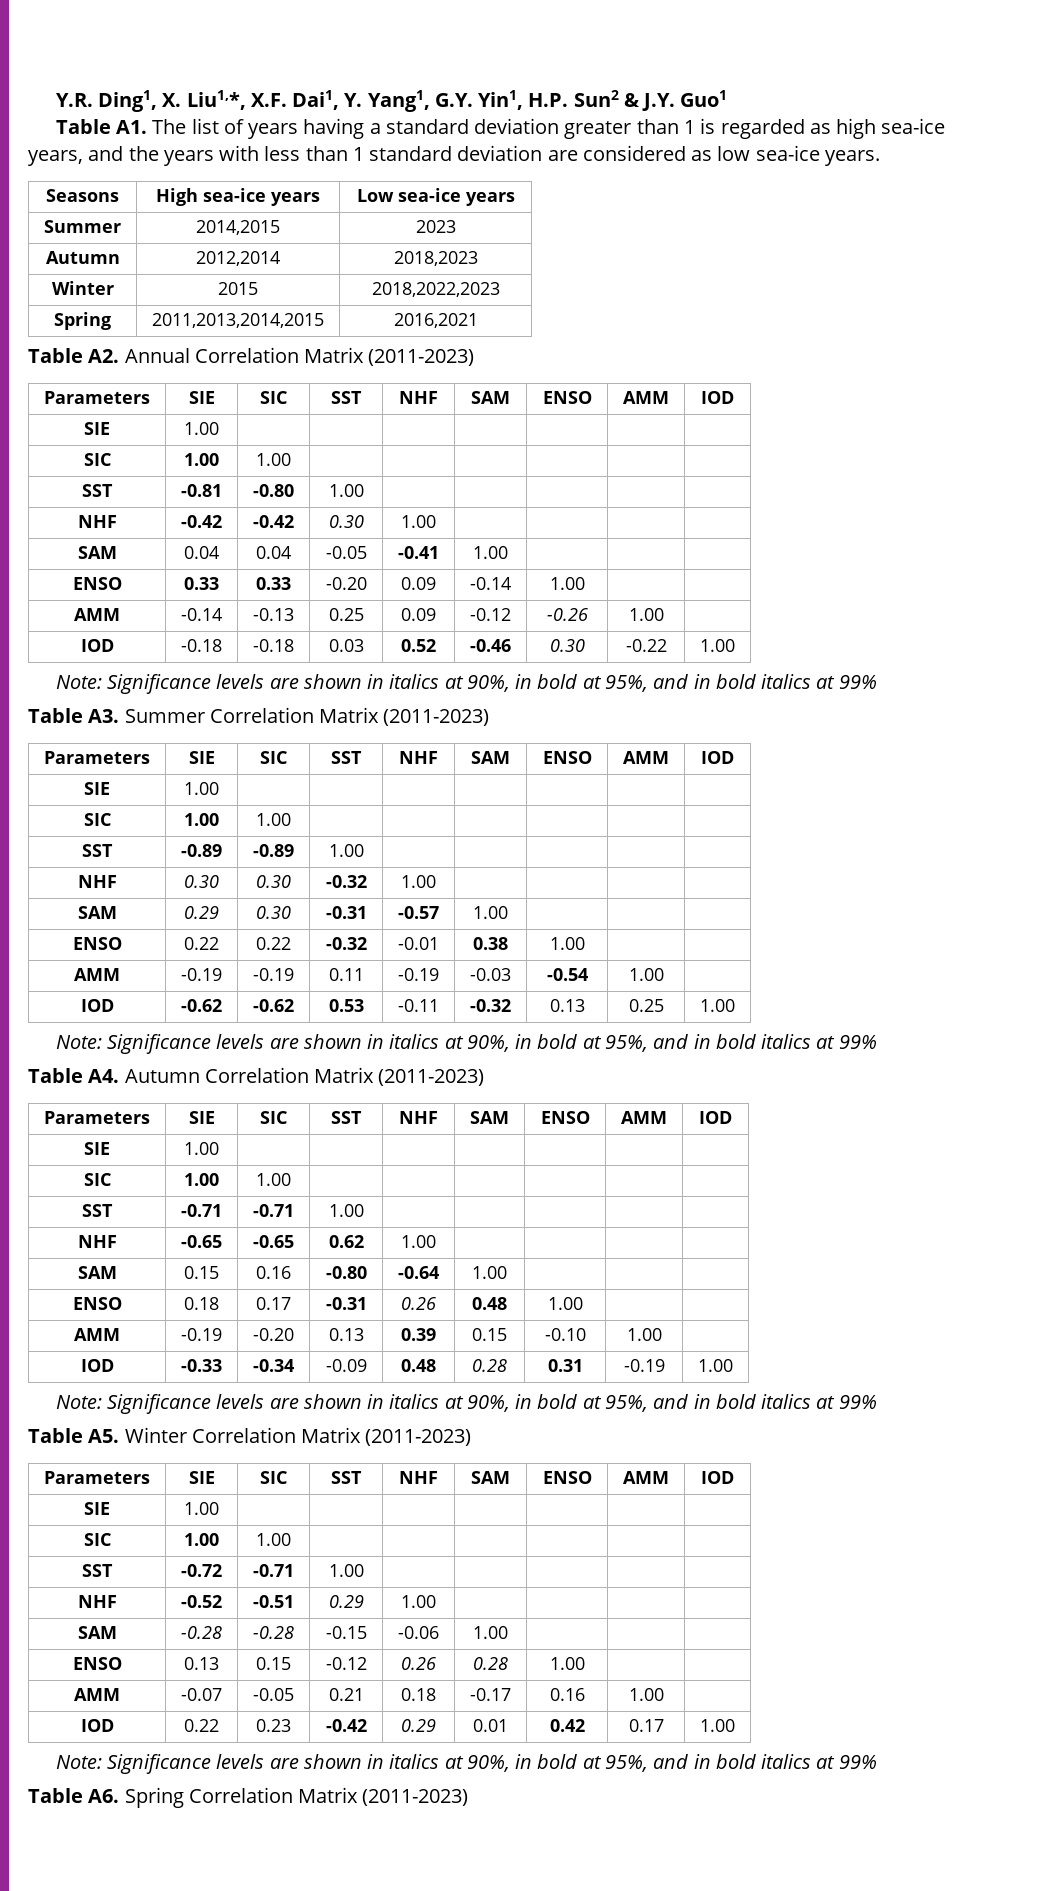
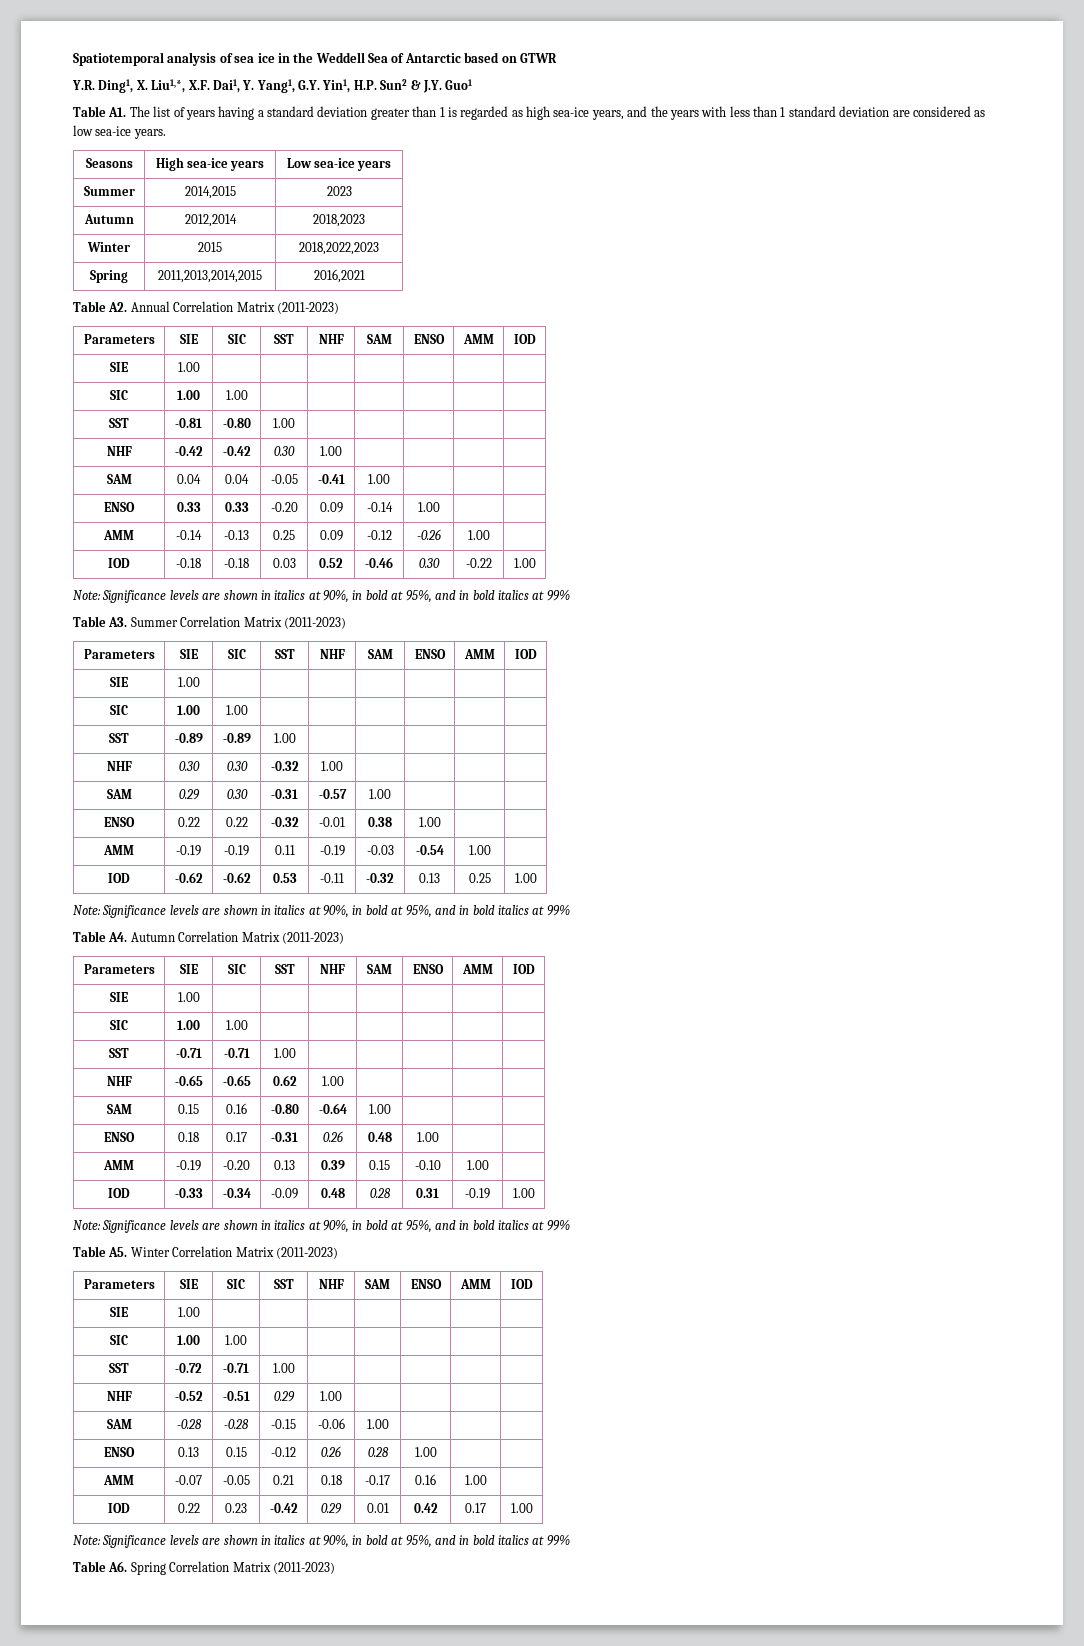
+ Spatiotemporal analysis of sea ice in the Weddell Sea of Antarctic based on GTWR

